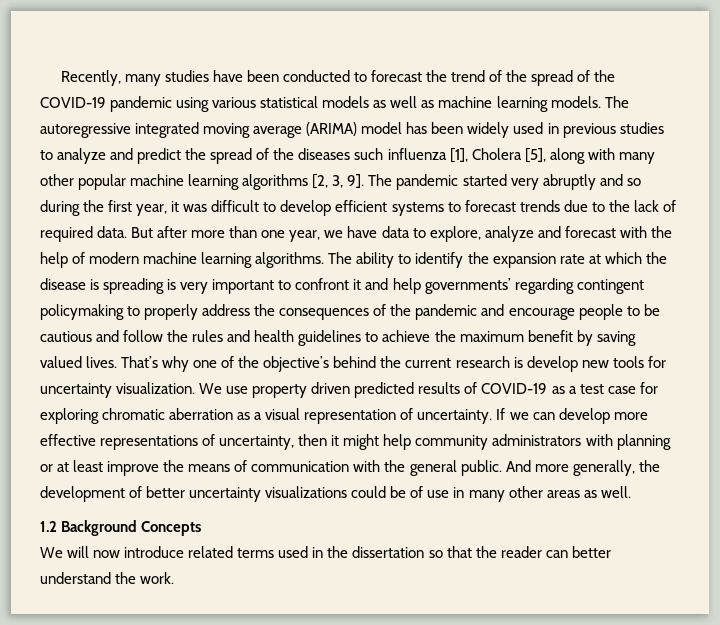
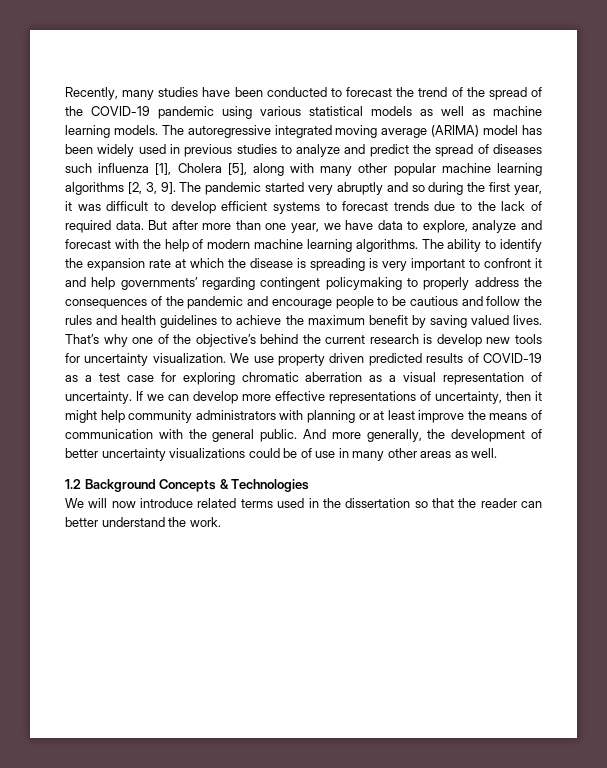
- The autoregressive integrated moving average (ARIMA) model has been widely used in previous studies to analyze and predict the spread of the diseases such influenza [1], Cholera [5], along with many other popular machine learning algorithms [2, 3, 9].
+ The autoregressive integrated moving average (ARIMA) model has been widely used in previous studies to analyze and predict the spread of diseases such influenza [1], Cholera [5], along with many other popular machine learning algorithms [2, 3, 9].
- 1.2 Background Concepts
+ 1.2 Background Concepts & Technologies

